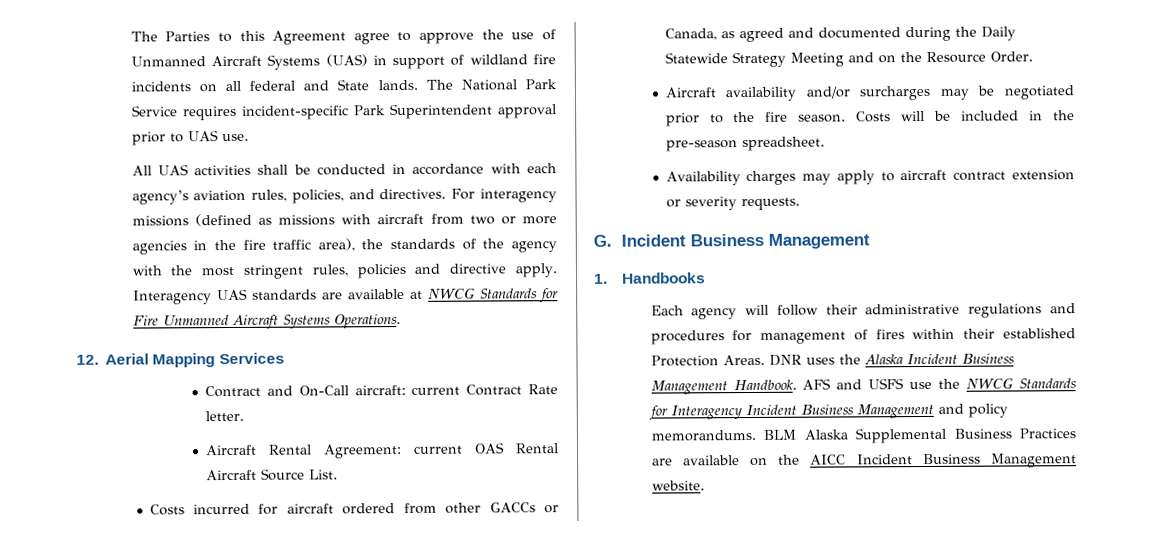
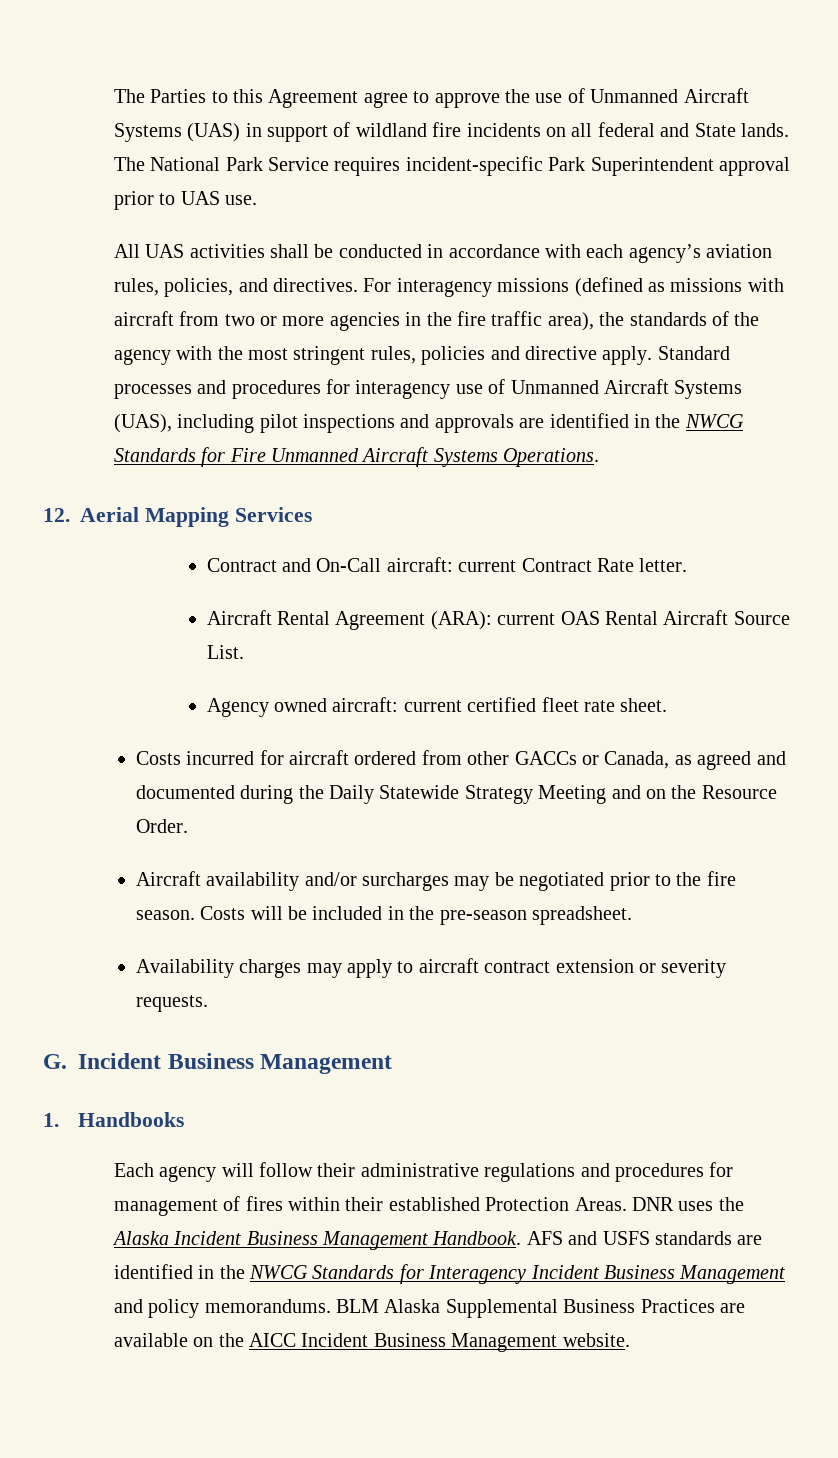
- Interagency UAS standards are available at NWCG Standards for Fire Unmanned Aircraft Systems Operations.
+ Standard processes and procedures for interagency use of Unmanned Aircraft Systems (UAS), including pilot inspections and approvals are identified in the NWCG Standards for Fire Unmanned Aircraft Systems Operations.
- Aircraft Rental Agreement: current OAS Rental Aircraft Source List.
+ Aircraft Rental Agreement (ARA): current OAS Rental Aircraft Source List.
+ Agency owned aircraft: current certified fleet rate sheet.
- AFS and USFS use the NWCG Standards for Interagency Incident Business Management and policy memorandums.
+ AFS and USFS standards are identified in the NWCG Standards for Interagency Incident Business Management and policy memorandums.

